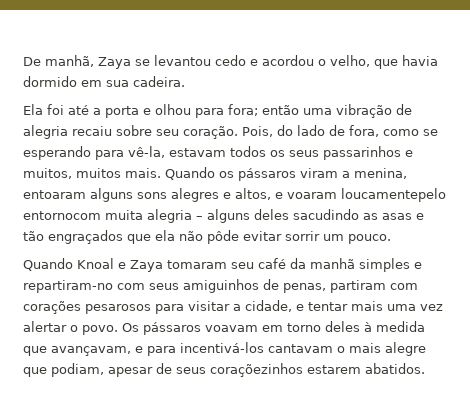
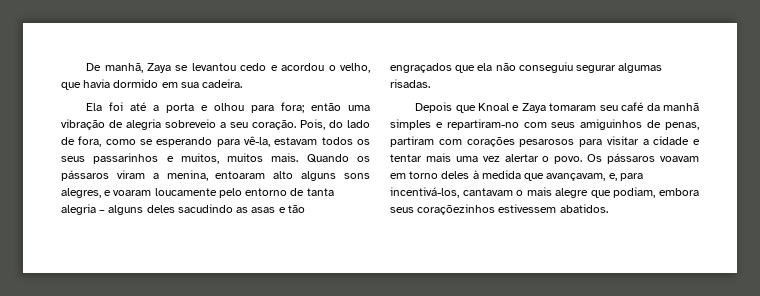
- Ela foi até a porta e olhou para fora; então uma vibração de alegria recaiu sobre seu coração.
+ Ela foi até a porta e olhou para fora; então uma vibração de alegria sobreveio a seu coração.
- Quando os pássaros viram a menina, entoaram alguns sons alegres e altos, e voaram loucamentepelo entornocom muita alegria – alguns deles sacudindo as asas e tão engraçados que ela não pôde evitar sorrir um pouco.
- Quando Knoal e Zaya tomaram seu café da manhã simples e repartiram-no com seus amiguinhos de penas, partiram com corações pesarosos para visitar a cidade, e tentar mais uma vez alertar o povo.
+ Quando os pássaros viram a menina, entoaram alto alguns sons alegres, e voaram loucamente pelo entorno de tanta alegria – alguns deles sacudindo as asas e tão engraçados que ela não conseguiu segurar algumas risadas.
+ Depois que Knoal e Zaya tomaram seu café da manhã simples e repartiram-no com seus amiguinhos de penas, partiram com corações pesarosos para visitar a cidade e tentar mais uma vez alertar o povo.
- Os pássaros voavam em torno deles à medida que avançavam, e para incentivá-los cantavam o mais alegre que podiam, apesar de seus coraçõezinhos estarem abatidos.
+ Os pássaros voavam em torno deles à medida que avançavam, e, para incentivá-los, cantavam o mais alegre que podiam, embora seus coraçõezinhos estivessem abatidos.

